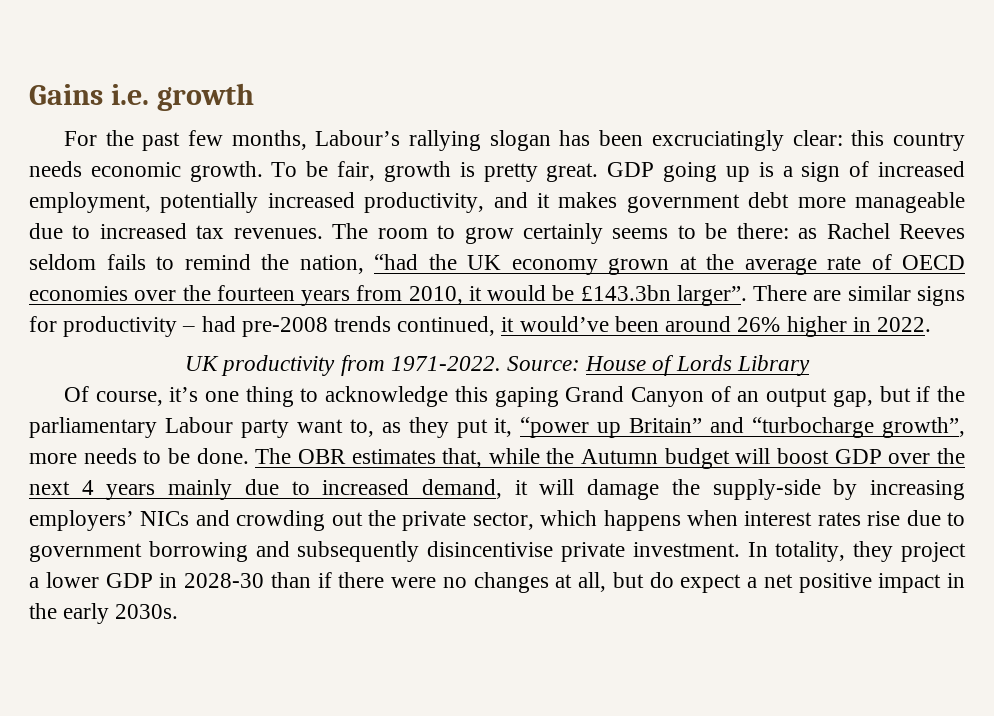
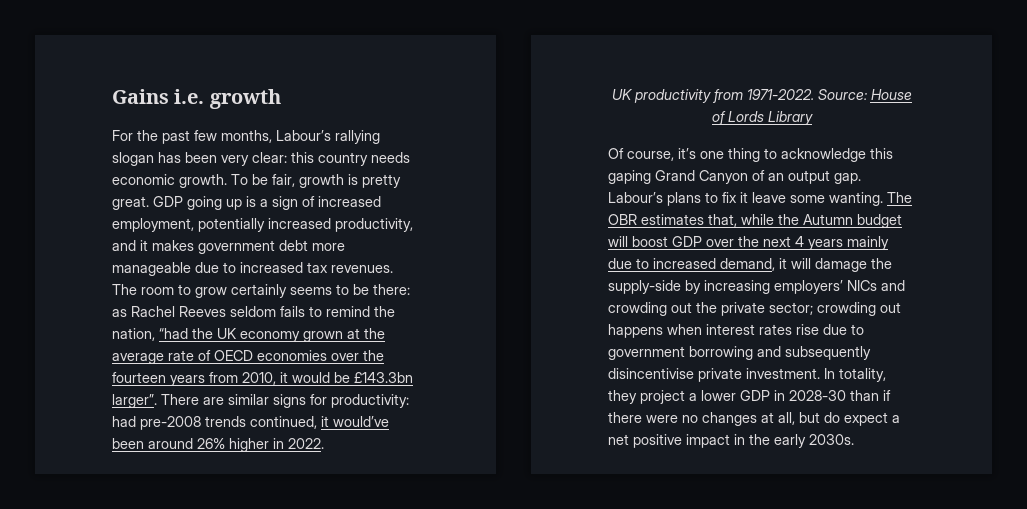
- For the past few months, Labour’s rallying slogan has been excruciatingly clear: this country needs economic growth.
+ For the past few months, Labour’s rallying slogan has been very clear: this country needs economic growth.
- There are similar signs for productivity – had pre-2008 trends continued, it would’ve been around 26% higher in 2022.
+ There are similar signs for productivity: had pre-2008 trends continued, it would’ve been around 26% higher in 2022.
- Of course, it’s one thing to acknowledge this gaping Grand Canyon of an output gap, but if the parliamentary Labour party want to, as they put it, “power up Britain” and “turbocharge growth”, more needs to be done.
+ Of course, it’s one thing to acknowledge this gaping Grand Canyon of an output gap. Labour’s plans to fix it leave some wanting.
- The OBR estimates that, while the Autumn budget will boost GDP over the next 4 years mainly due to increased demand, it will damage the supply-side by increasing employers’ NICs and crowding out the private sector, which happens when interest rates rise due to government borrowing and subsequently disincentivise private investment.
+ The OBR estimates that, while the Autumn budget will boost GDP over the next 4 years mainly due to increased demand, it will damage the supply-side by increasing employers’ NICs and crowding out the private sector; crowding out happens when interest rates rise due to government borrowing and subsequently disincentivise private investment.

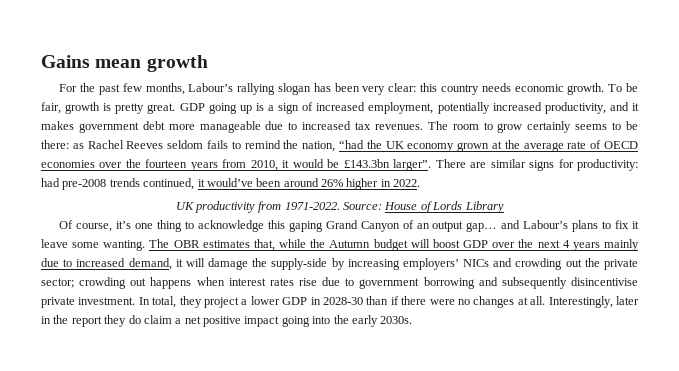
- Gains i.e. growth
+ Gains mean growth
- Of course, it’s one thing to acknowledge this gaping Grand Canyon of an output gap. Labour’s plans to fix it leave some wanting.
+ Of course, it’s one thing to acknowledge this gaping Grand Canyon of an output gap… and Labour’s plans to fix it leave some wanting.
- In totality, they project a lower GDP in 2028-30 than if there were no changes at all, but do expect a net positive impact in the early 2030s.
+ In total, they project a lower GDP in 2028-30 than if there were no changes at all. Interestingly, later in the report they do claim a net positive impact going into the early 2030s.

